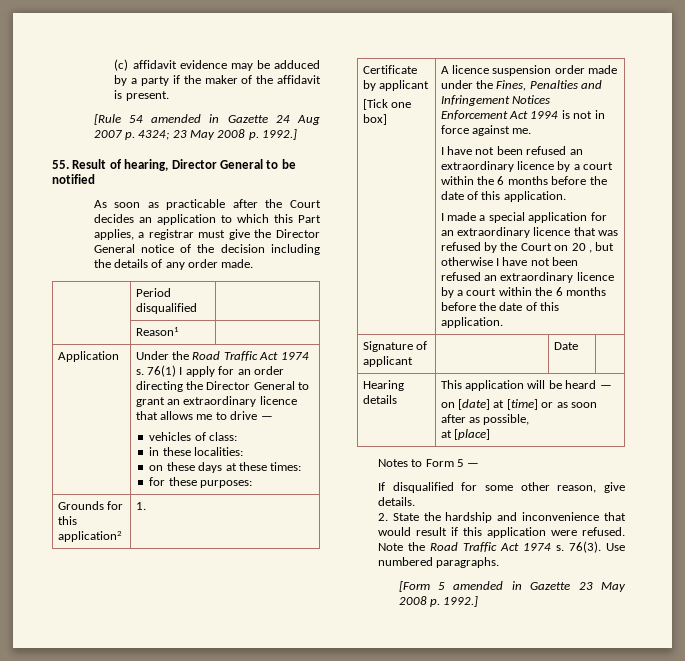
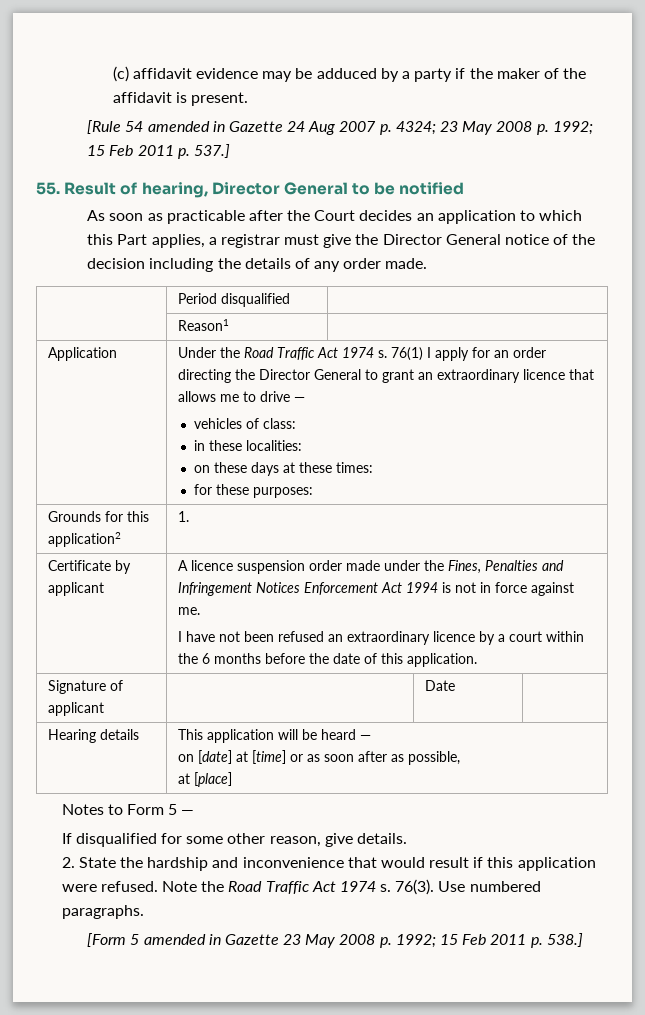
- [Rule 54 amended in Gazette 24 Aug 2007 p. 4324; 23 May 2008 p. 1992.]
+ [Rule 54 amended in Gazette 24 Aug 2007 p. 4324; 23 May 2008 p. 1992; 15 Feb 2011 p. 537.]
- [Tick one box]
- I made a special application for an extraordinary licence that was refused by the Court on 20 , but otherwise I have not been refused an extraordinary licence by a court within the 6 months before the date of this application.
- [Form 5 amended in Gazette 23 May 2008 p. 1992.]
+ [Form 5 amended in Gazette 23 May 2008 p. 1992; 15 Feb 2011 p. 538.]

